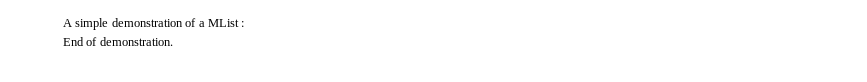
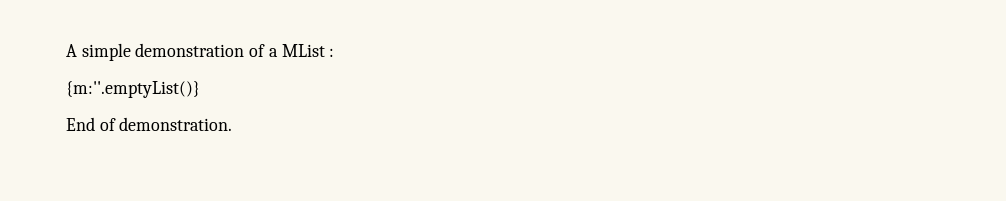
+ {m:''.emptyList()}

